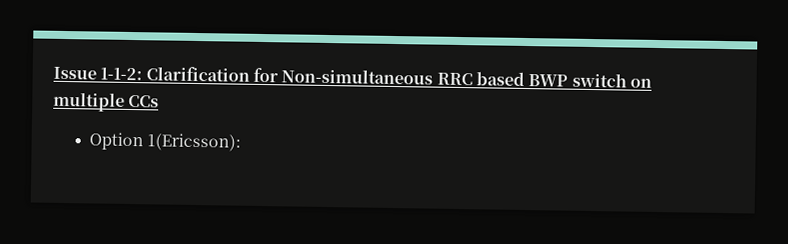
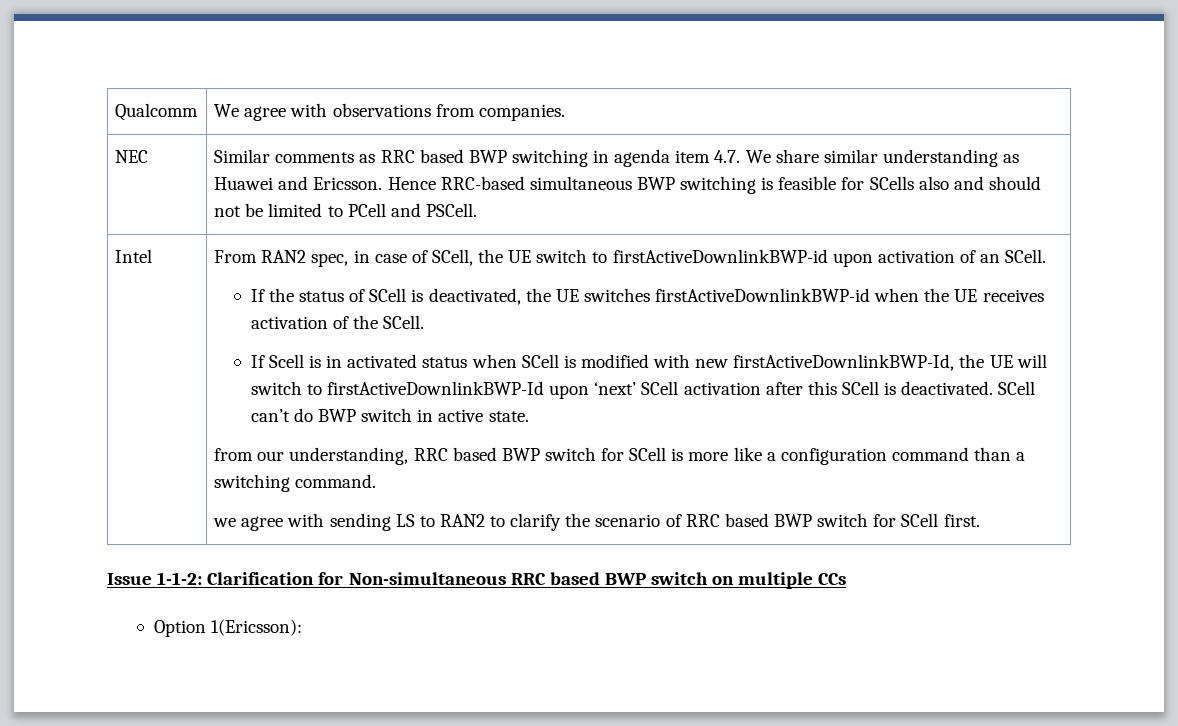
+ Qualcomm | We agree with observations from companies.
+ NEC | Similar comments as RRC based BWP switching in agenda item 4.7. We share similar understanding as Huawei and Ericsson. Hence RRC-based simultaneous BWP switching is feasible for SCells also and should not be limited to PCell and PSCell.
+ Intel | From RAN2 spec, in case of SCell, the UE switch to firstActiveDownlinkBWP-id upon activation of an SCell.
+ If the status of SCell is deactivated, the UE switches firstActiveDownlinkBWP-id when the UE receives activation of the SCell.
+ If Scell is in activated status when SCell is modified with new firstActiveDownlinkBWP-Id, the UE will switch to firstActiveDownlinkBWP-Id upon ‘next’ SCell activation after this SCell is deactivated. SCell can’t do BWP switch in active state.
+ from our understanding, RRC based BWP switch for SCell is more like a configuration command than a switching command.
+ we agree with sending LS to RAN2 to clarify the scenario of RRC based BWP switch for SCell first.

